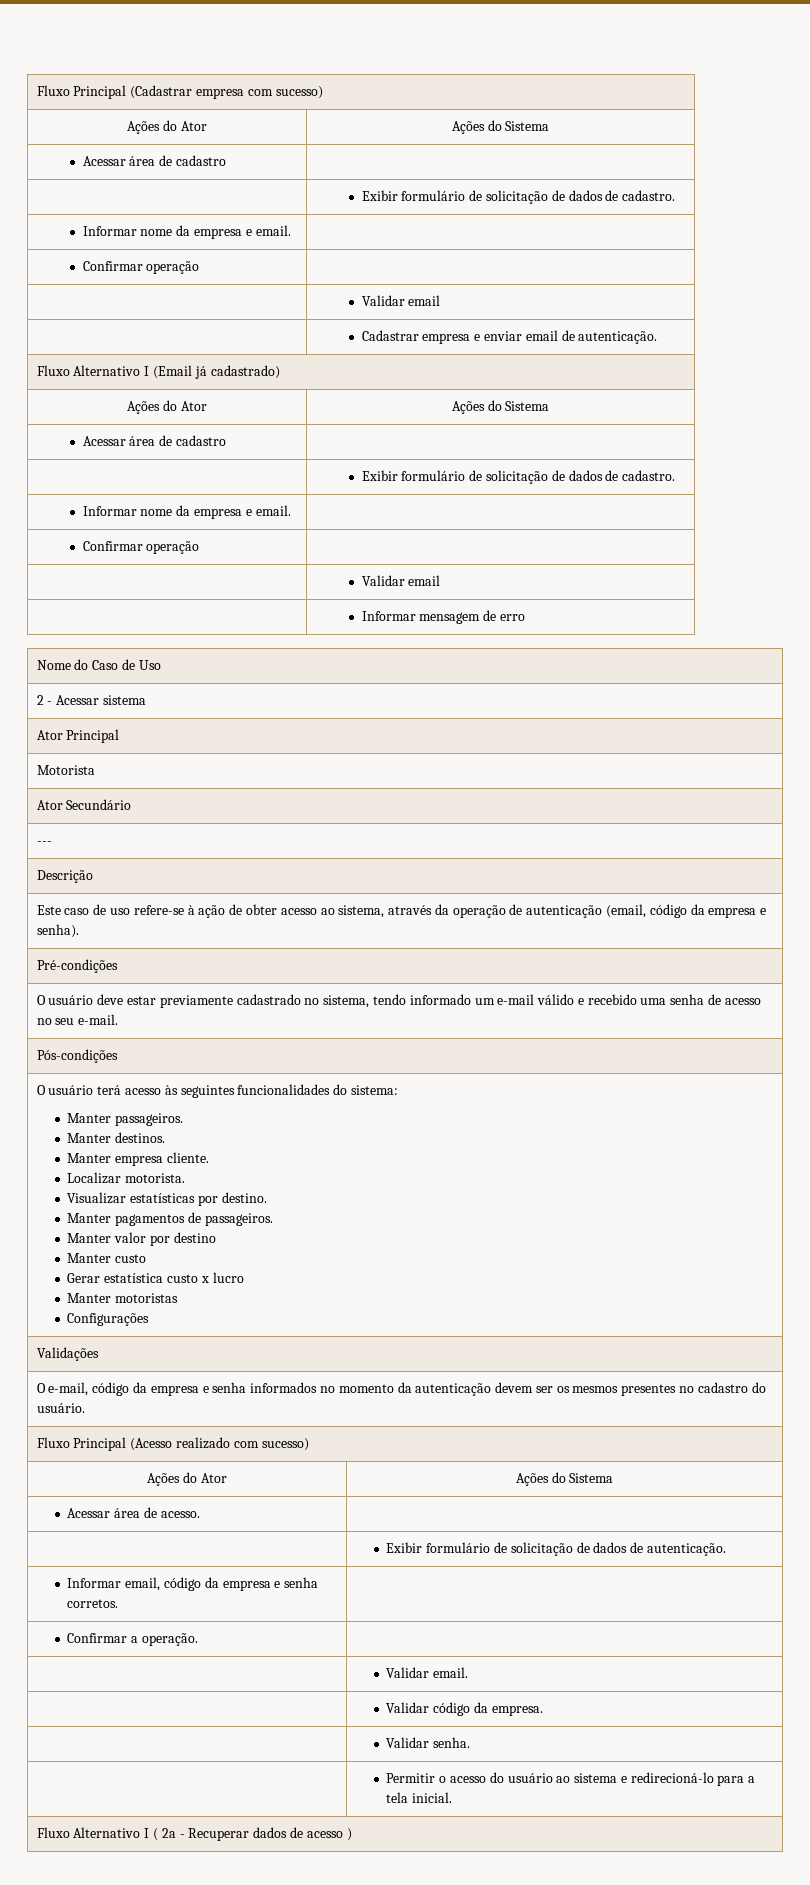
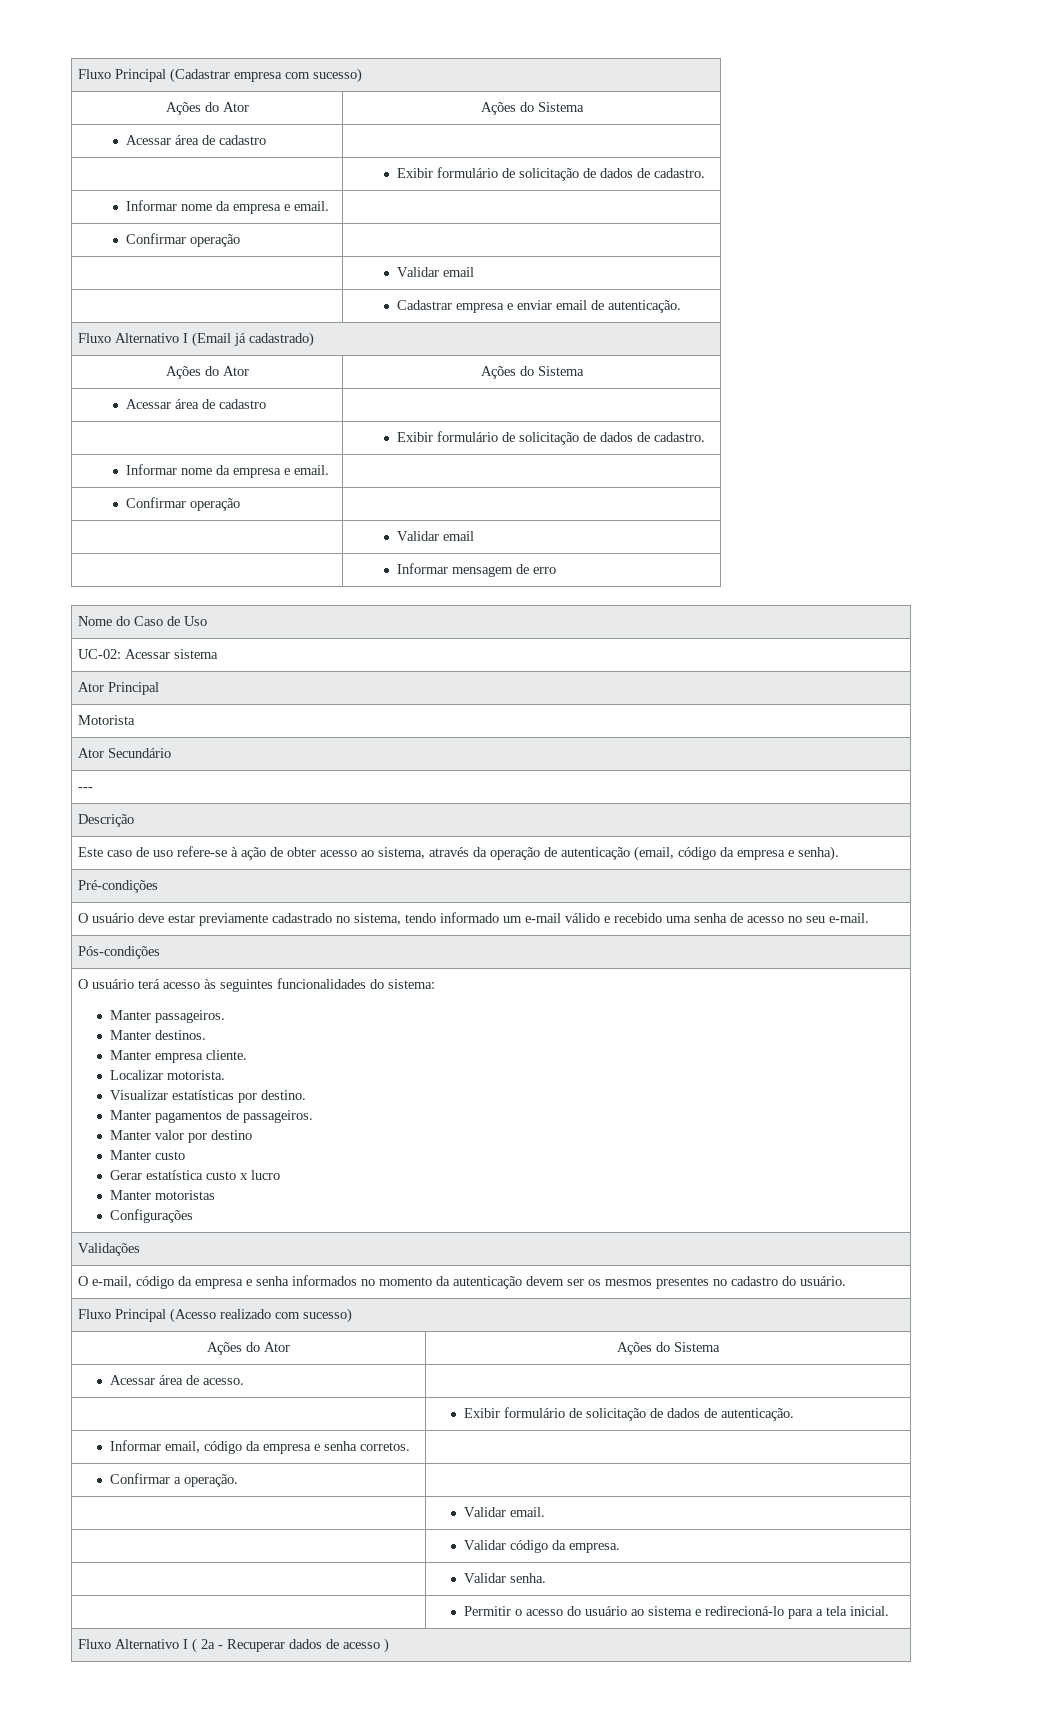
- 2 - Acessar sistema
+ UC-02: Acessar sistema

